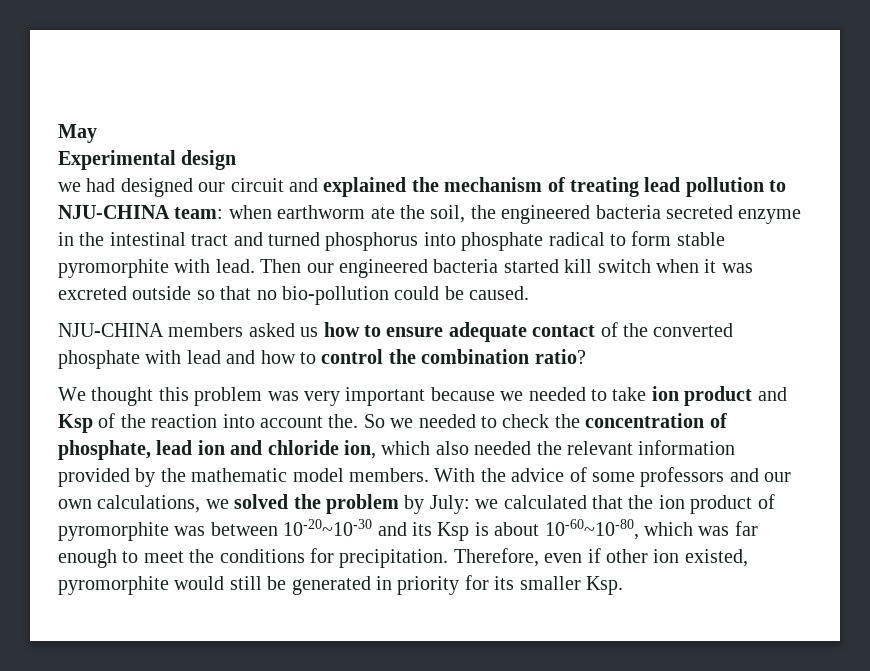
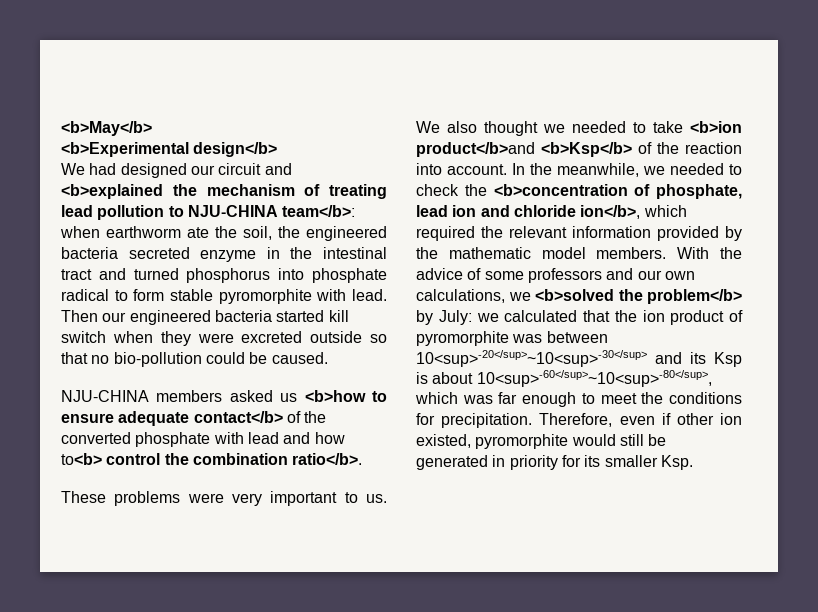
- May
- Experimental design
- we had designed our circuit and explained the mechanism of treating lead pollution to NJU-CHINA team: when earthworm ate the soil, the engineered bacteria secreted enzyme in the intestinal tract and turned phosphorus into phosphate radical to form stable pyromorphite with lead.
+ <b>May</b>
+ <b>Experimental design</b>
+ We had designed our circuit and <b>explained the mechanism of treating lead pollution to NJU-CHINA team</b>: when earthworm ate the soil, the engineered bacteria secreted enzyme in the intestinal tract and turned phosphorus into phosphate radical to form stable pyromorphite with lead.
- Then our engineered bacteria started kill switch when it was excreted outside so that no bio-pollution could be caused.
+ Then our engineered bacteria started kill switch when they were excreted outside so that no bio-pollution could be caused.
- NJU-CHINA members asked us how to ensure adequate contact of the converted phosphate with lead and how to control the combination ratio?
- We thought this problem was very important because we needed to take ion product and Ksp of the reaction into account the. So we needed to check the concentration of phosphate, lead ion and chloride ion, which also needed the relevant information provided by the mathematic model members.
+ NJU-CHINA members asked us <b>how to ensure adequate contact</b> of the converted phosphate with lead and how to<b> control the combination ratio</b>.
+ These problems were very important to us. We also thought we needed to take <b>ion product</b>and <b>Ksp</b> of the reaction into account. In the meanwhile, we needed to check the <b>concentration of phosphate, lead ion and chloride ion</b>, which required the relevant information provided by the mathematic model members.
- With the advice of some professors and our own calculations, we solved the problem by July: we calculated that the ion product of pyromorphite was between 10-20~10-30 and its Ksp is about 10-60~10-80, which was far enough to meet the conditions for precipitation.
+ With the advice of some professors and our own calculations, we <b>solved the problem</b> by July: we calculated that the ion product of pyromorphite was between 10<sup>-20</sup>~10<sup>-30</sup> and its Ksp is about 10<sup>-60</sup>~10<sup>-80</sup>, which was far enough to meet the conditions for precipitation.

